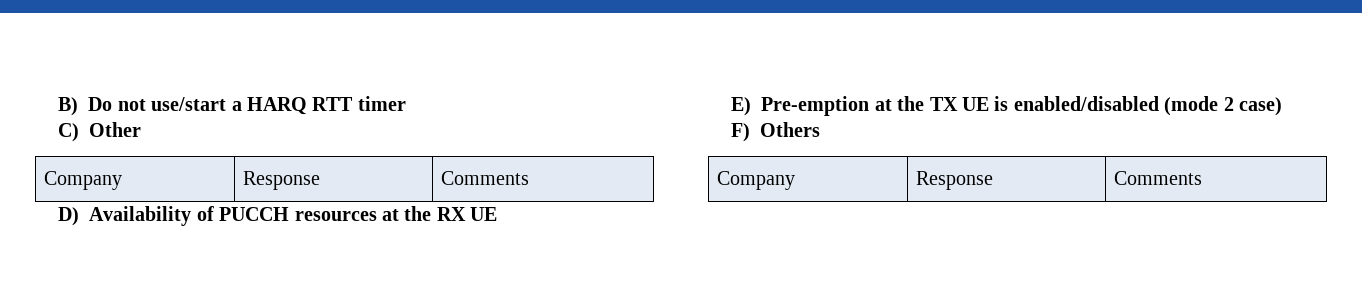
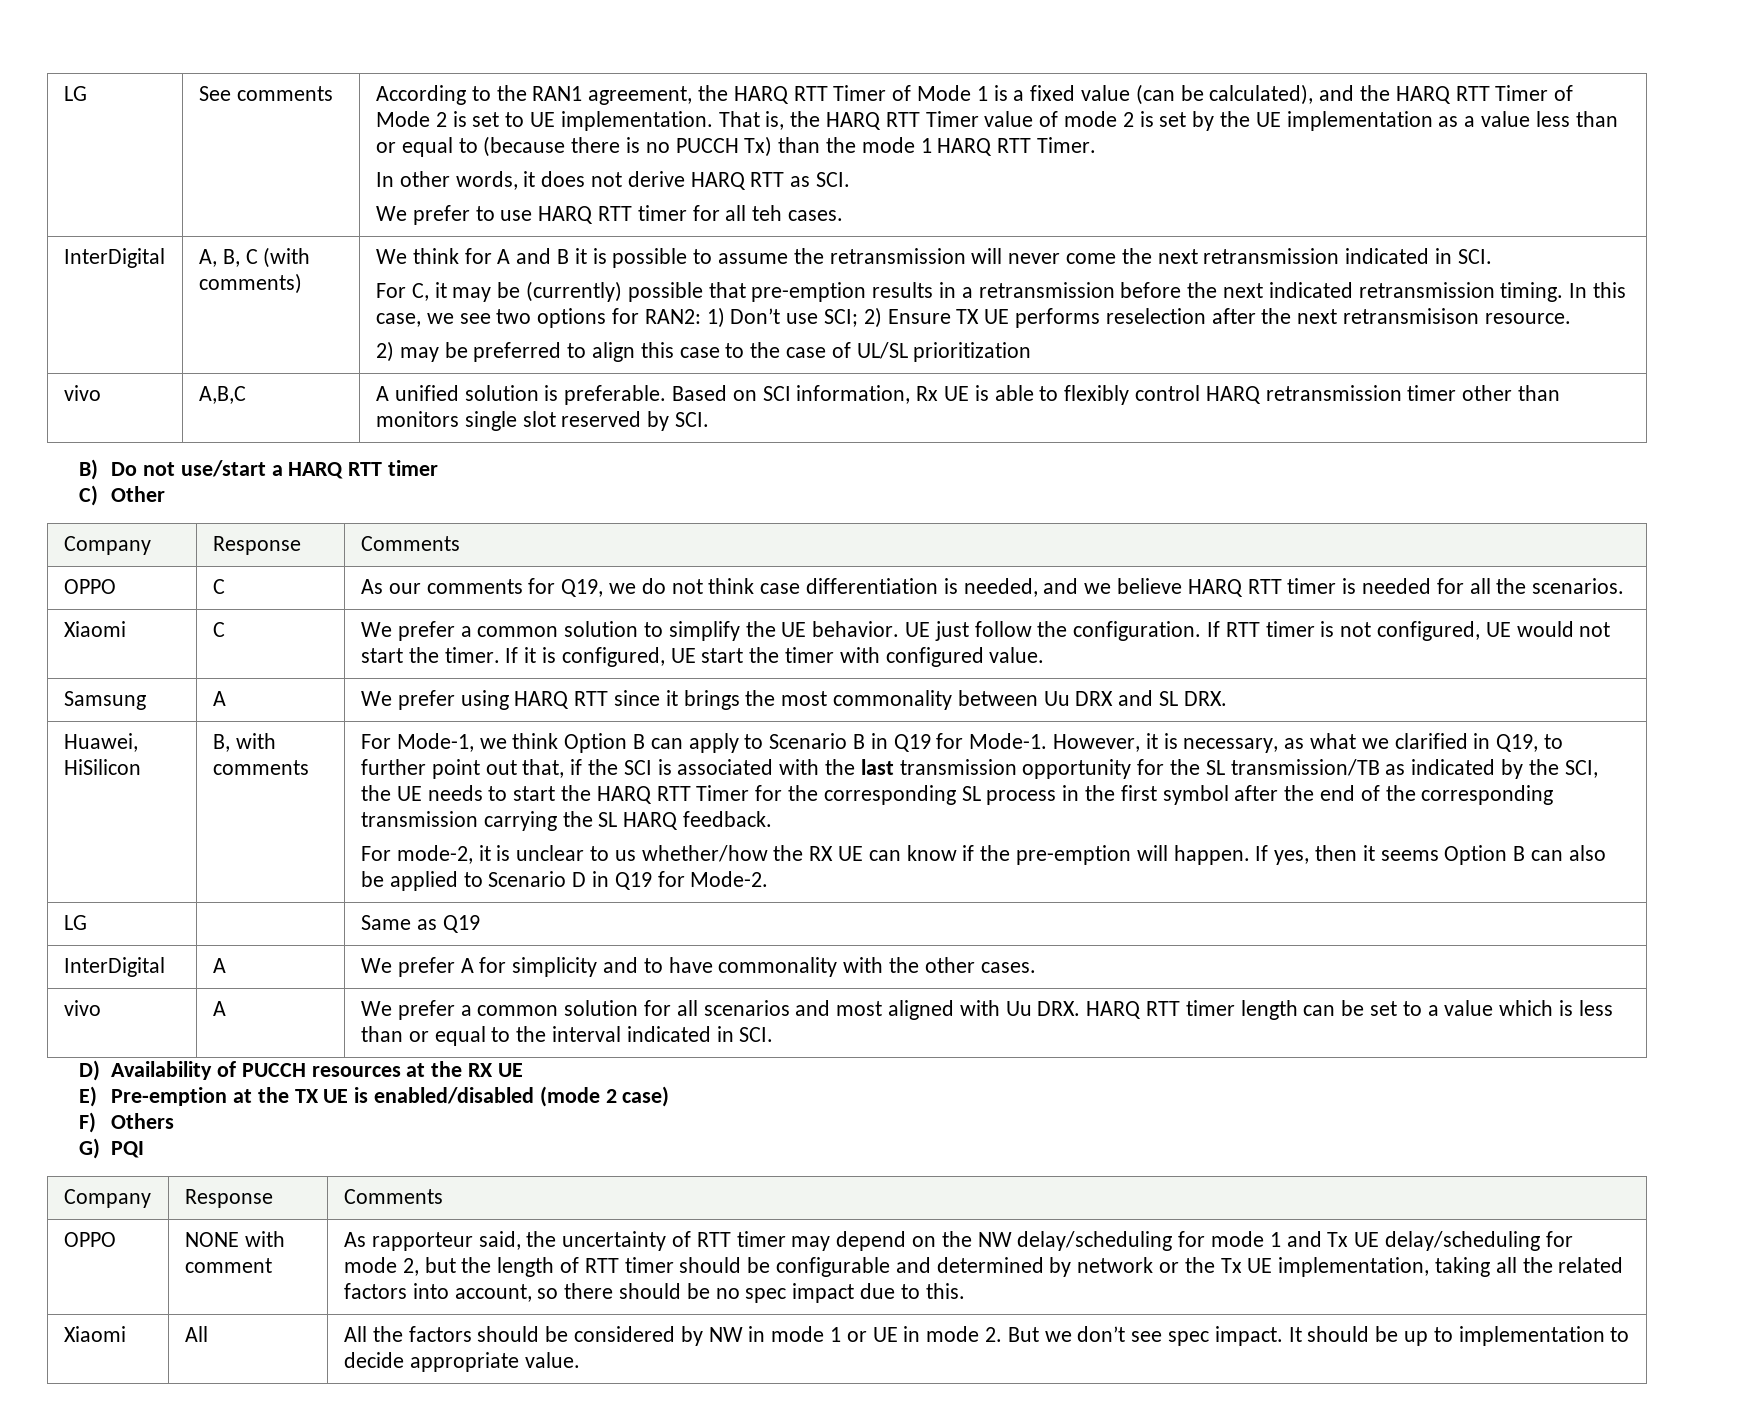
+ LG | See comments | According to the RAN1 agreement, the HARQ RTT Timer of Mode 1 is a fixed value (can be calculated), and the HARQ RTT Timer of Mode 2 is set to UE implementation. That is, the HARQ RTT Timer value of mode 2 is set by the UE implementation as a value less than or equal to (because there is no PUCCH Tx) than the mode 1 HARQ RTT Timer.
+ In other words, it does not derive HARQ RTT as SCI.
+ We prefer to use HARQ RTT timer for all teh cases.
+ InterDigital | A, B, C (with comments) | We think for A and B it is possible to assume the retransmission will never come the next retransmission indicated in SCI.
+ For C, it may be (currently) possible that pre-emption results in a retransmission before the next indicated retransmission timing. In this case, we see two options for RAN2: 1) Don’t use SCI; 2) Ensure TX UE performs reselection after the next retransmisison resource.
+ 2) may be preferred to align this case to the case of UL/SL prioritization
+ vivo | A,B,C | A unified solution is preferable. Based on SCI information, Rx UE is able to flexibly control HARQ retransmission timer other than monitors single slot reserved by SCI.
+ OPPO | C | As our comments for Q19, we do not think case differentiation is needed, and we believe HARQ RTT timer is needed for all the scenarios.
+ Xiaomi | C | We prefer a common solution to simplify the UE behavior. UE just follow the configuration. If RTT timer is not configured, UE would not start the timer. If it is configured, UE start the timer with configured value.
+ Samsung | A | We prefer using HARQ RTT since it brings the most commonality between Uu DRX and SL DRX.
+ Huawei, HiSilicon | B, with comments | For Mode-1, we think Option B can apply to Scenario B in Q19 for Mode-1. However, it is necessary, as what we clarified in Q19, to further point out that, if the SCI is associated with the last transmission opportunity for the SL transmission/TB as indicated by the SCI, the UE needs to start the HARQ RTT Timer for the corresponding SL process in the first symbol after the end of the corresponding transmission carrying the SL HARQ feedback.
+ For mode-2, it is unclear to us whether/how the RX UE can know if the pre-emption will happen. If yes, then it seems Option B can also be applied to Scenario D in Q19 for Mode-2.
+ LG | | Same as Q19
+ InterDigital | A | We prefer A for simplicity and to have commonality with the other cases.
+ vivo | A | We prefer a common solution for all scenarios and most aligned with Uu DRX. HARQ RTT timer length can be set to a value which is less than or equal to the interval indicated in SCI.
  F) Others
+ G) PQI
  Company | Response | Comments
+ OPPO | NONE with comment | As rapporteur said, the uncertainty of RTT timer may depend on the NW delay/scheduling for mode 1 and Tx UE delay/scheduling for mode 2, but the length of RTT timer should be configurable and determined by network or the Tx UE implementation, taking all the related factors into account, so there should be no spec impact due to this.
+ Xiaomi | All | All the factors should be considered by NW in mode 1 or UE in mode 2. But we don’t see spec impact. It should be up to implementation to decide appropriate value.

